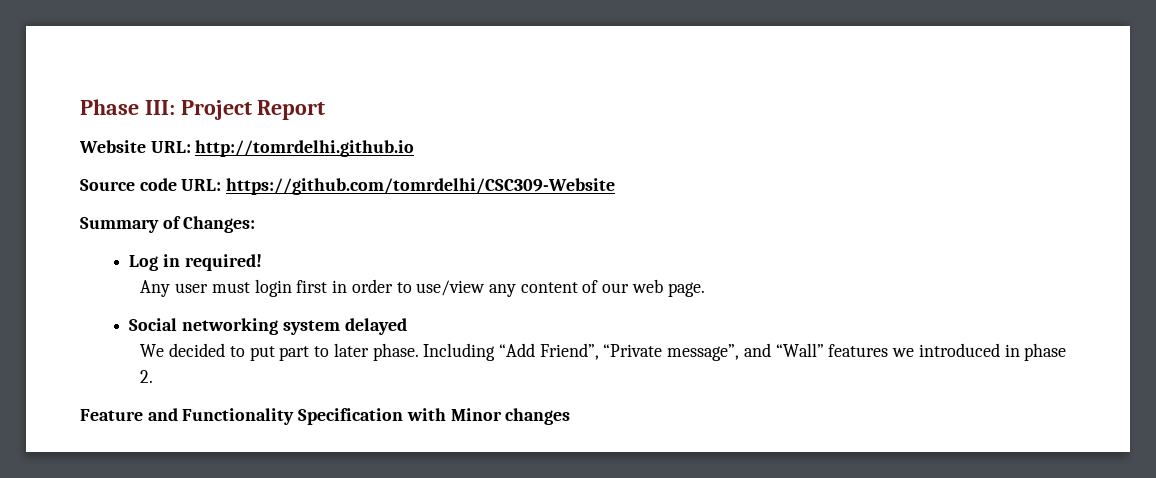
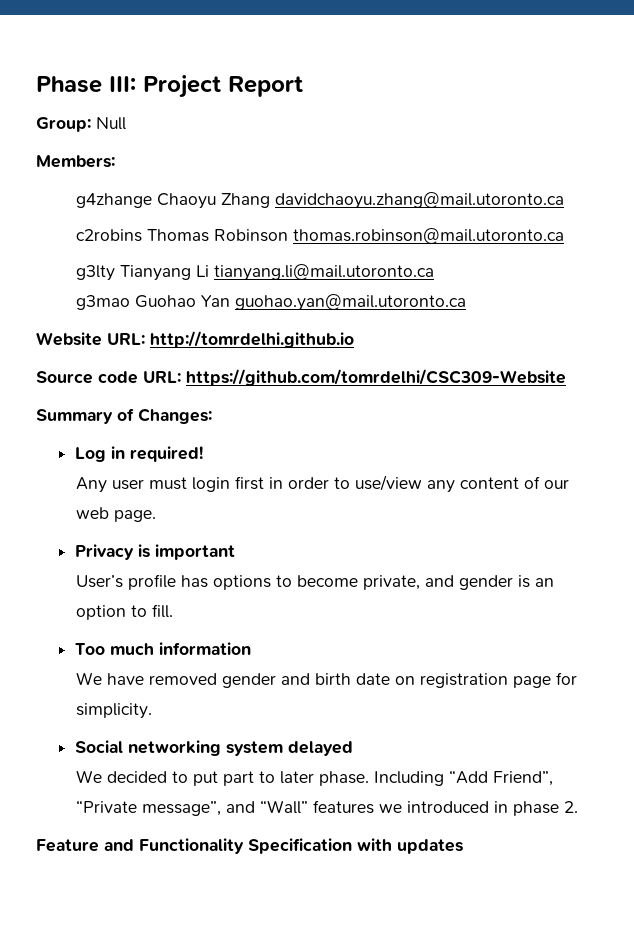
+ Group: Null
+ Members:
+ g4zhange Chaoyu Zhang davidchaoyu.zhang@mail.utoronto.ca
+ c2robins Thomas Robinson thomas.robinson@mail.utoronto.ca
+ g3lty Tianyang Li tianyang.li@mail.utoronto.ca
+ g3mao Guohao Yan guohao.yan@mail.utoronto.ca
+ Privacy is important
+ User’s profile has options to become private, and gender is an option to fill.
+ Too much information
+ We have removed gender and birth date on registration page for simplicity.
- Feature and Functionality Specification with Minor changes
+ Feature and Functionality Specification with updates

